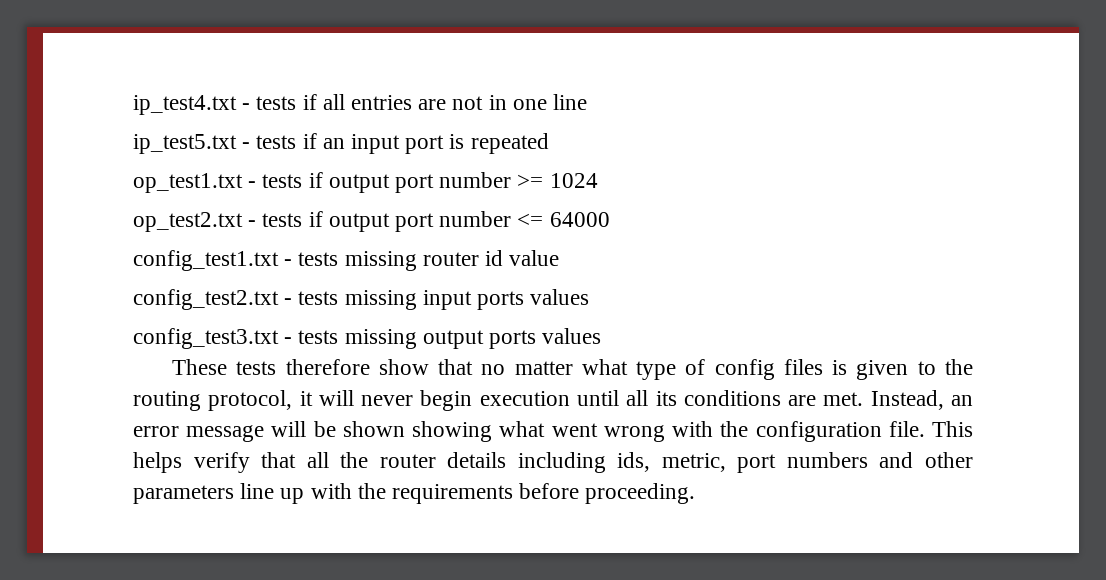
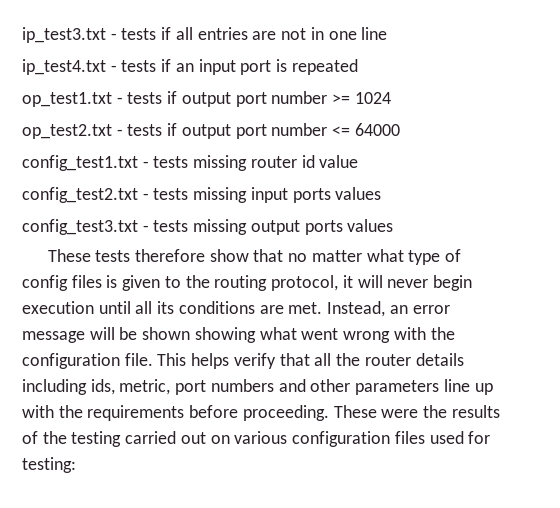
- ip_test4.txt - tests if all entries are not in one line
+ ip_test3.txt - tests if all entries are not in one line
- ip_test5.txt - tests if an input port is repeated
+ ip_test4.txt - tests if an input port is repeated
+ These were the results of the testing carried out on various configuration files used for testing:

